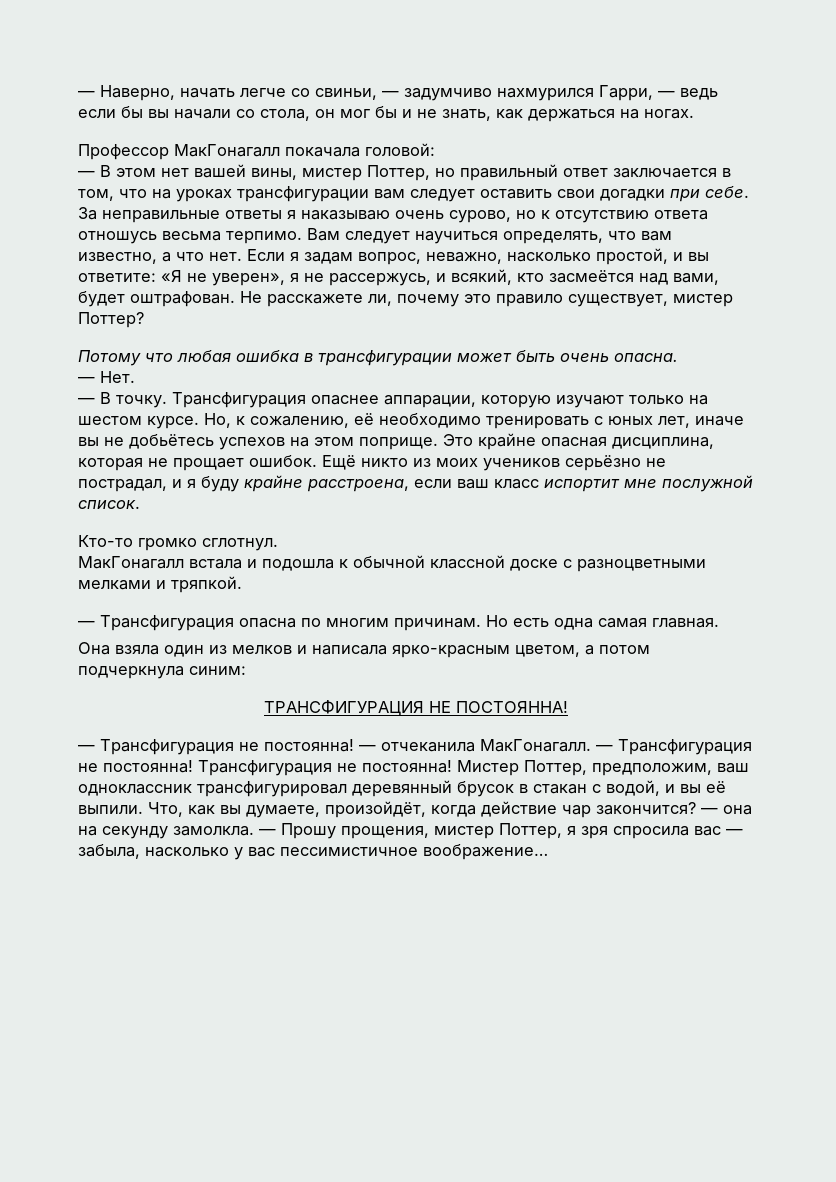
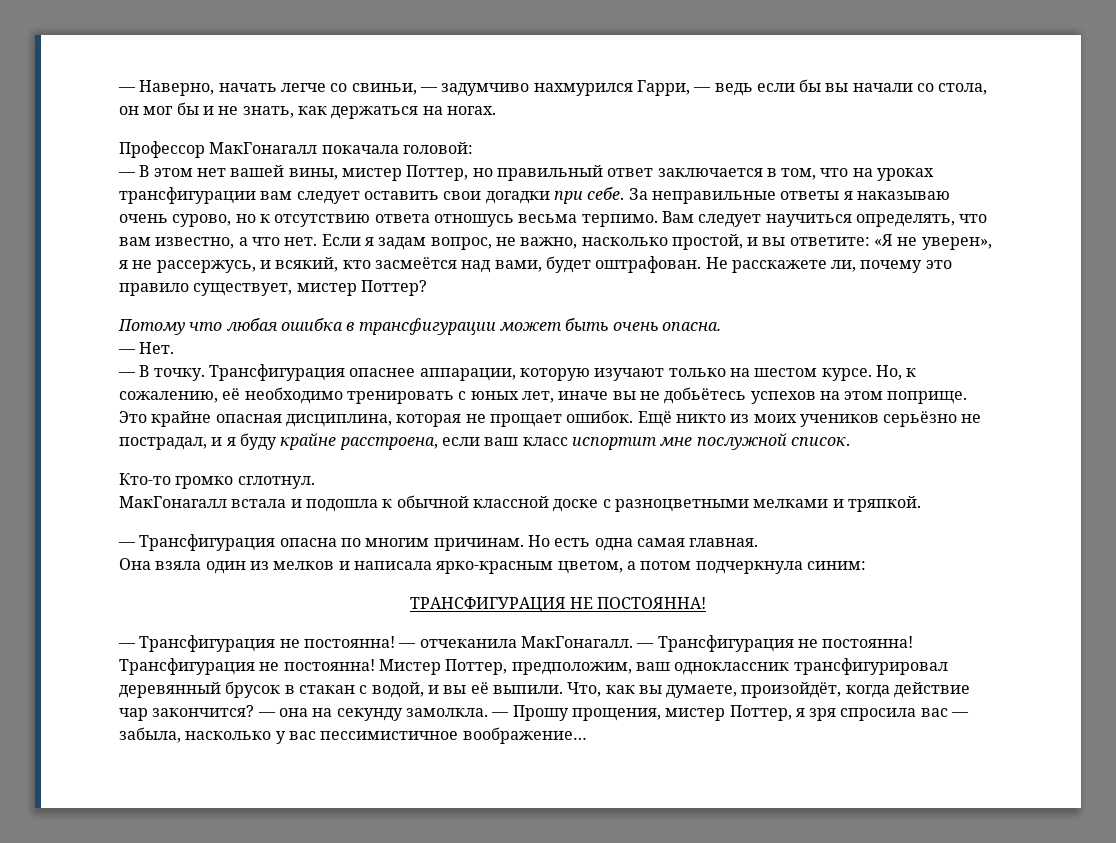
- Если я задам вопрос, неважно, насколько простой, и вы ответите: «Я не уверен», я не рассержусь, и всякий, кто засмеётся над вами, будет оштрафован.
+ Если я задам вопрос, не важно, насколько простой, и вы ответите: «Я не уверен», я не рассержусь, и всякий, кто засмеётся над вами, будет оштрафован.

